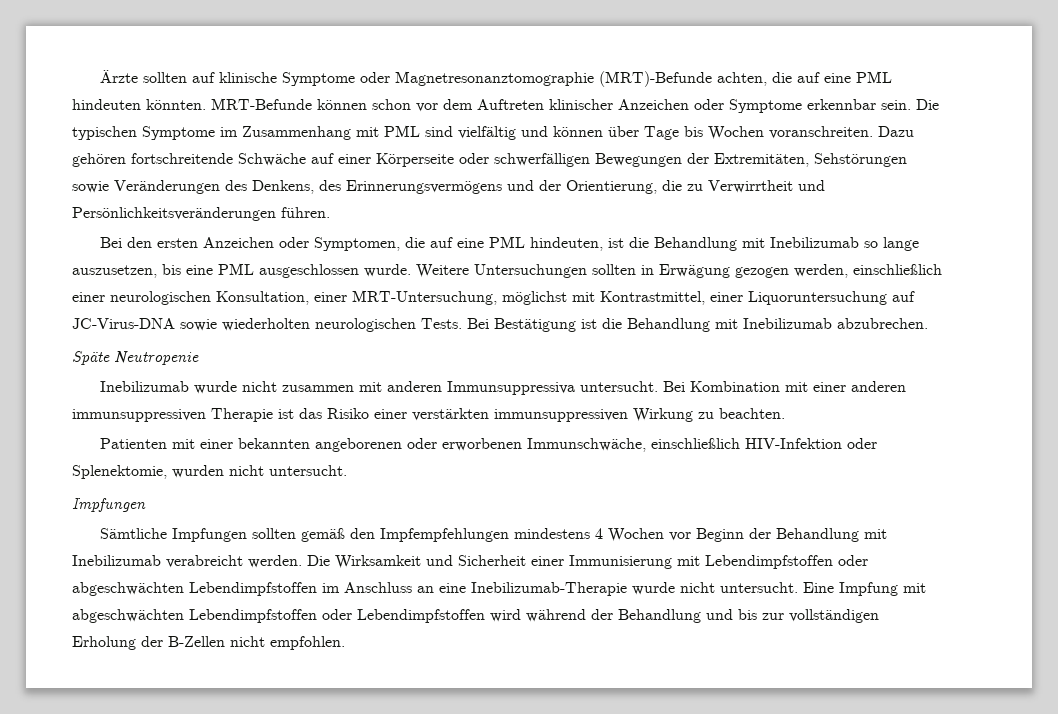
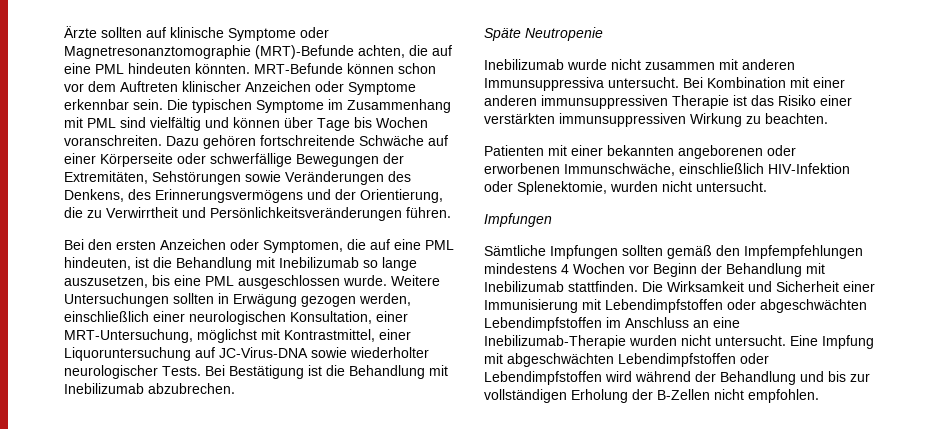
- Dazu gehören fortschreitende Schwäche auf einer Körperseite oder schwerfälligen Bewegungen der Extremitäten, Sehstörungen sowie Veränderungen des Denkens, des Erinnerungsvermögens und der Orientierung, die zu Verwirrtheit und Persönlichkeitsveränderungen führen.
+ Dazu gehören fortschreitende Schwäche auf einer Körperseite oder schwerfällige Bewegungen der Extremitäten, Sehstörungen sowie Veränderungen des Denkens, des Erinnerungsvermögens und der Orientierung, die zu Verwirrtheit und Persönlichkeitsveränderungen führen.
- Weitere Untersuchungen sollten in Erwägung gezogen werden, einschließlich einer neurologischen Konsultation, einer MRT-Untersuchung, möglichst mit Kontrastmittel, einer Liquoruntersuchung auf JC-Virus-DNA sowie wiederholten neurologischen Tests.
+ Weitere Untersuchungen sollten in Erwägung gezogen werden, einschließlich einer neurologischen Konsultation, einer MRT-Untersuchung, möglichst mit Kontrastmittel, einer Liquoruntersuchung auf JC-Virus-DNA sowie wiederholter neurologischer Tests.
- Sämtliche Impfungen sollten gemäß den Impfempfehlungen mindestens 4 Wochen vor Beginn der Behandlung mit Inebilizumab verabreicht werden.
+ Sämtliche Impfungen sollten gemäß den Impfempfehlungen mindestens 4 Wochen vor Beginn der Behandlung mit Inebilizumab stattfinden.
- Die Wirksamkeit und Sicherheit einer Immunisierung mit Lebendimpfstoffen oder abgeschwächten Lebendimpfstoffen im Anschluss an eine Inebilizumab-Therapie wurde nicht untersucht.
+ Die Wirksamkeit und Sicherheit einer Immunisierung mit Lebendimpfstoffen oder abgeschwächten Lebendimpfstoffen im Anschluss an eine Inebilizumab-Therapie wurden nicht untersucht.

